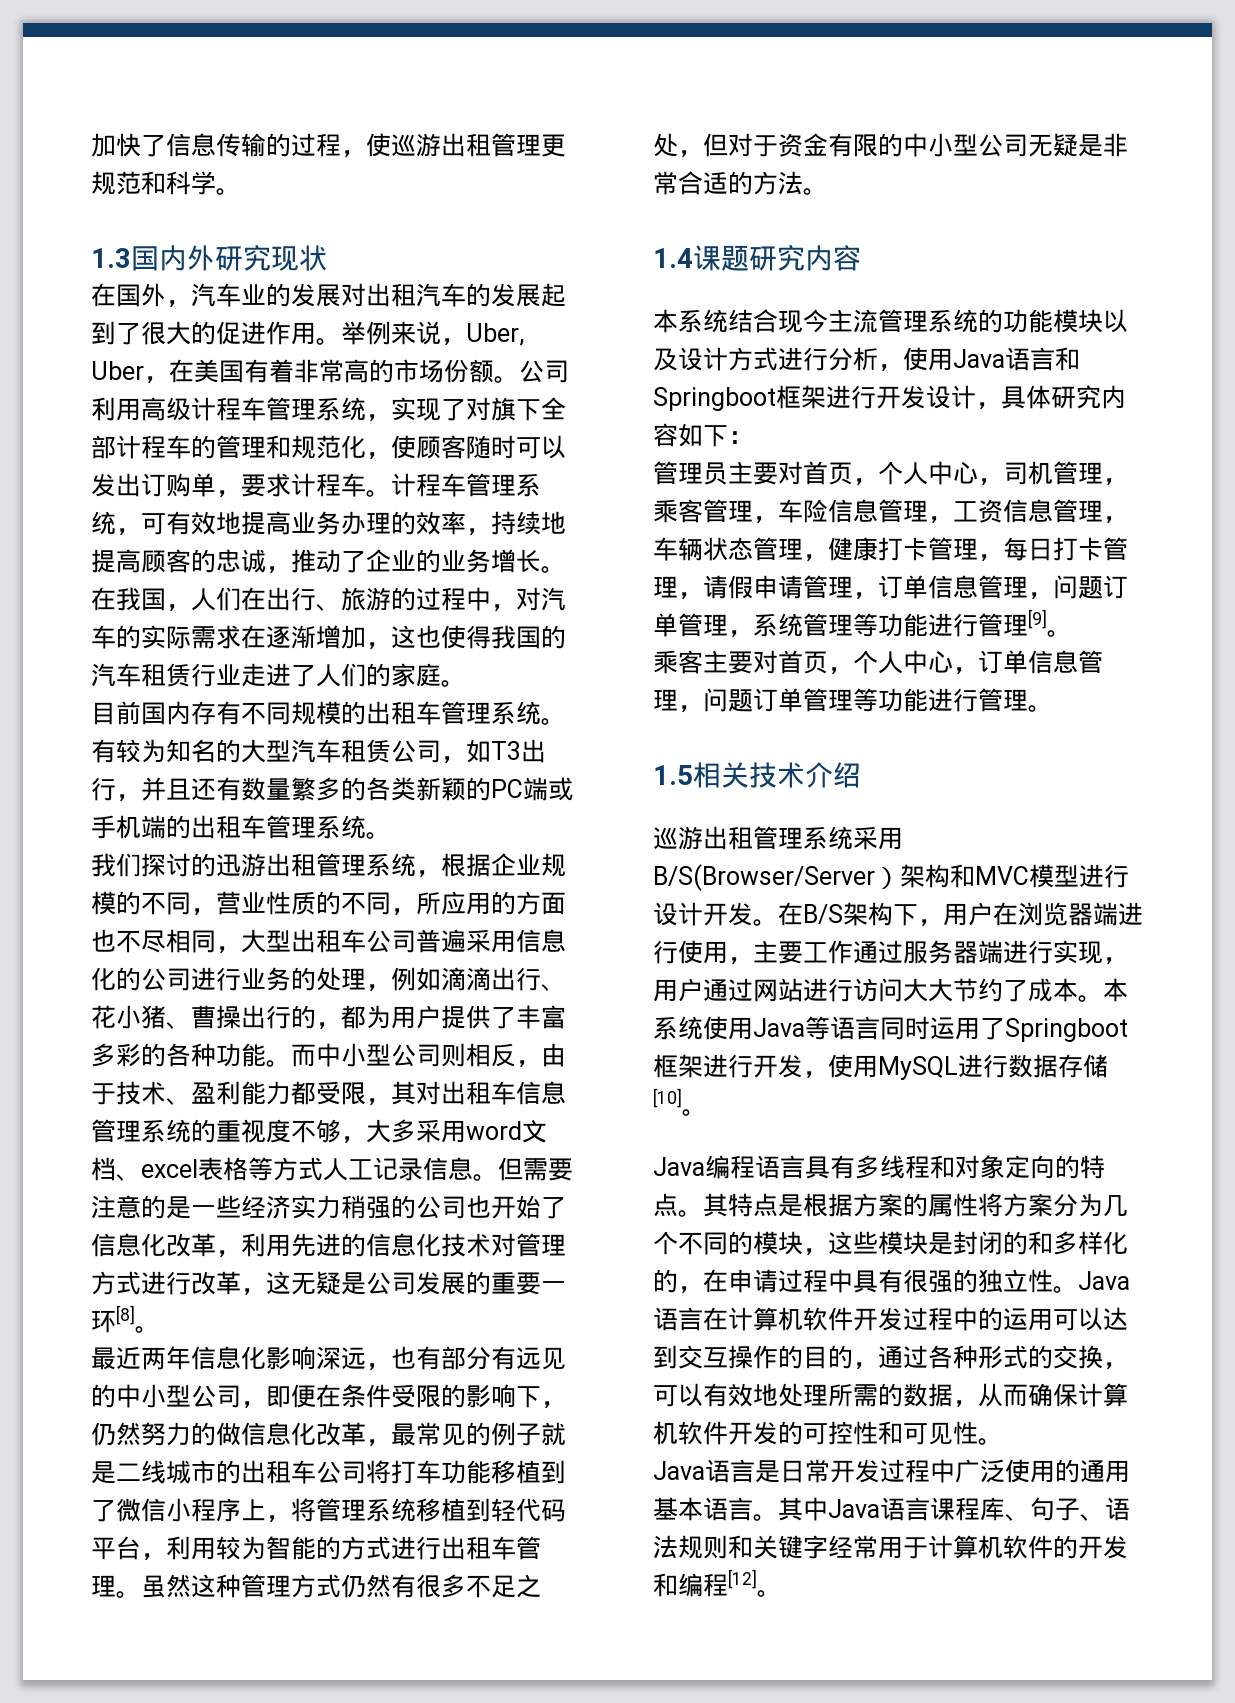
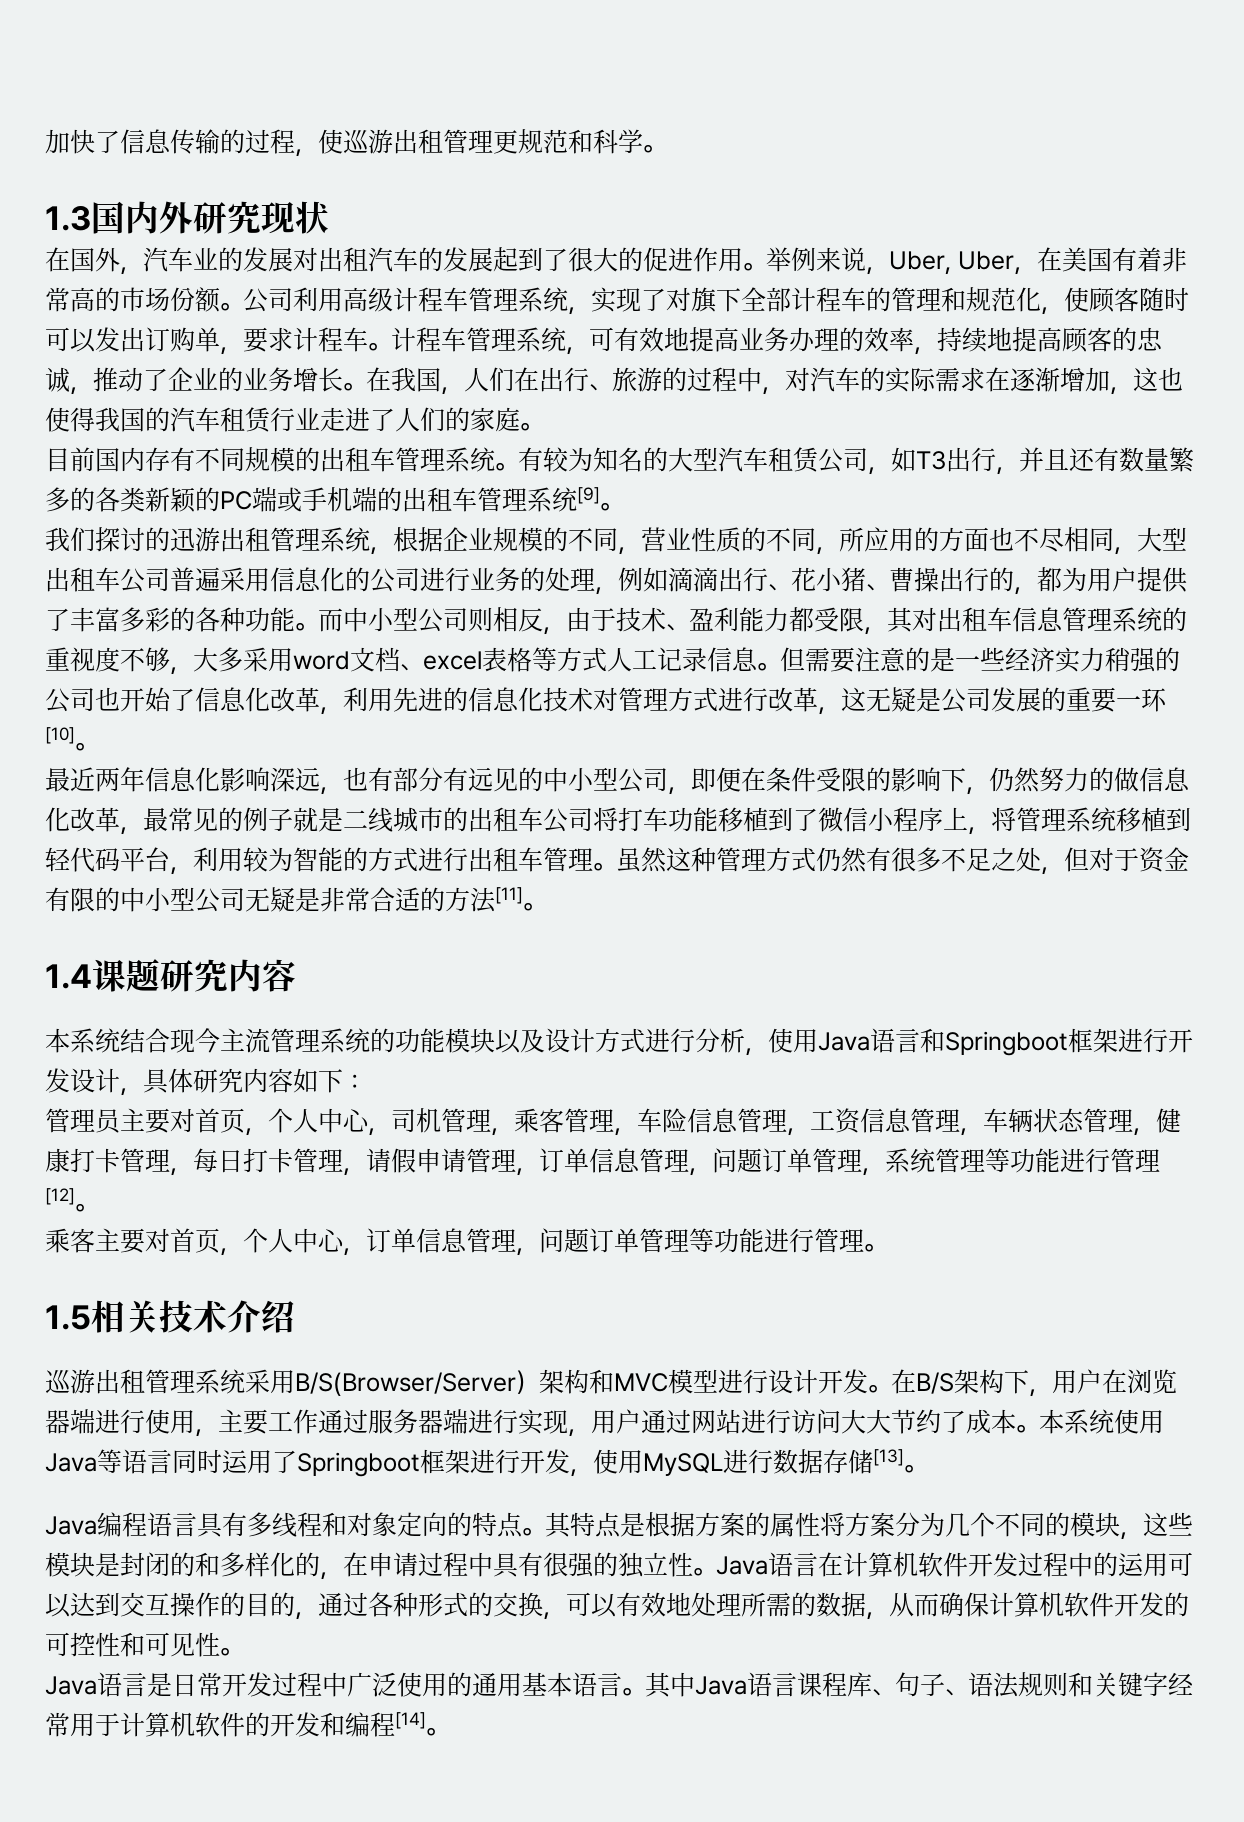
- 有较为知名的大型汽车租赁公司，如T3出行，并且还有数量繁多的各类新颖的PC端或手机端的出租车管理系统。
+ 有较为知名的大型汽车租赁公司，如T3出行，并且还有数量繁多的各类新颖的PC端或手机端的出租车管理系统[9]。
- 但需要注意的是一些经济实力稍强的公司也开始了信息化改革，利用先进的信息化技术对管理方式进行改革，这无疑是公司发展的重要一环[8]。
+ 但需要注意的是一些经济实力稍强的公司也开始了信息化改革，利用先进的信息化技术对管理方式进行改革，这无疑是公司发展的重要一环[10]。
- 虽然这种管理方式仍然有很多不足之处，但对于资金有限的中小型公司无疑是非常合适的方法。
+ 虽然这种管理方式仍然有很多不足之处，但对于资金有限的中小型公司无疑是非常合适的方法[11]。
- 管理员主要对首页，个人中心，司机管理，乘客管理，车险信息管理，工资信息管理，车辆状态管理，健康打卡管理，每日打卡管理，请假申请管理，订单信息管理，问题订单管理，系统管理等功能进行管理[9]。
+ 管理员主要对首页，个人中心，司机管理，乘客管理，车险信息管理，工资信息管理，车辆状态管理，健康打卡管理，每日打卡管理，请假申请管理，订单信息管理，问题订单管理，系统管理等功能进行管理[12]。
- 本系统使用Java等语言同时运用了Springboot框架进行开发，使用MySQL进行数据存储[10]。
+ 本系统使用Java等语言同时运用了Springboot框架进行开发，使用MySQL进行数据存储[13]。
- 其中Java语言课程库、句子、语法规则和关键字经常用于计算机软件的开发和编程[12]。
+ 其中Java语言课程库、句子、语法规则和关键字经常用于计算机软件的开发和编程[14]。

